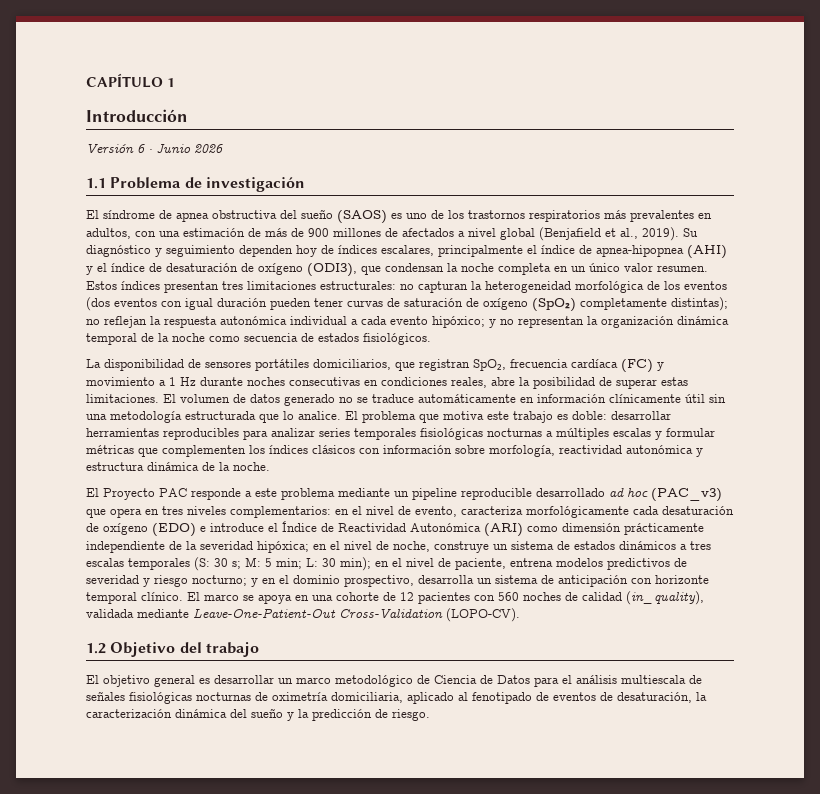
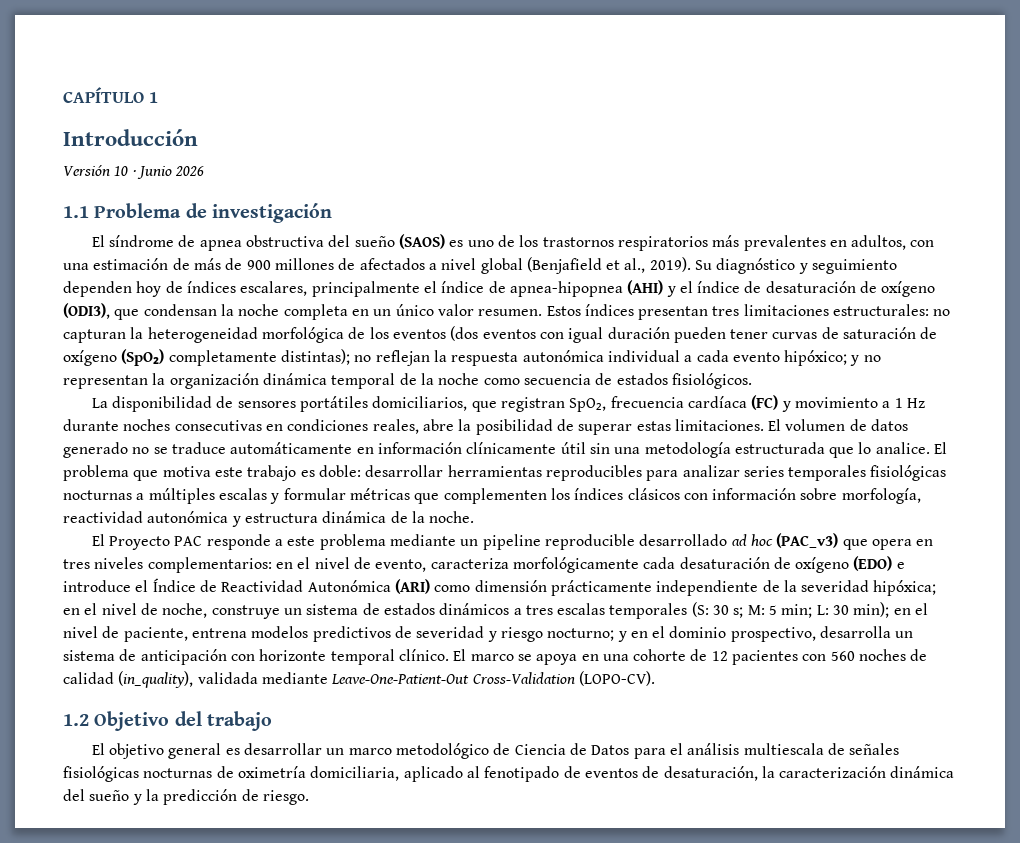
- Versión 6 · Junio 2026
+ Versión 10 · Junio 2026

